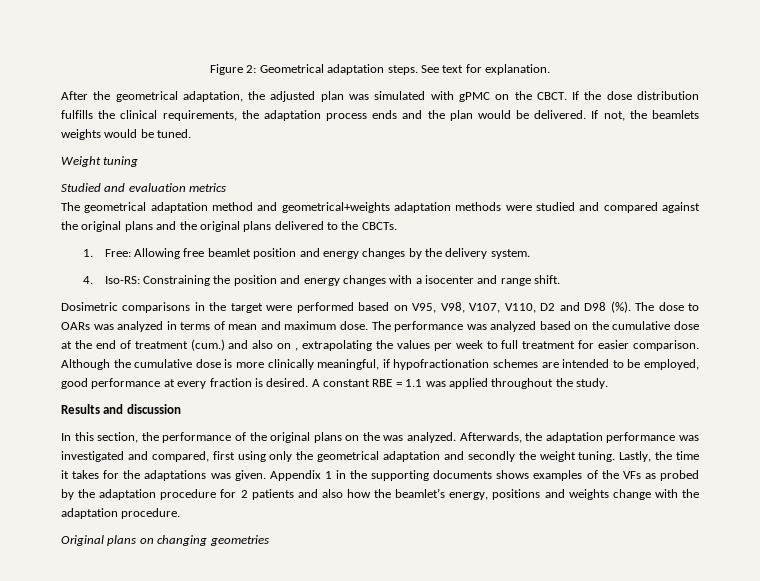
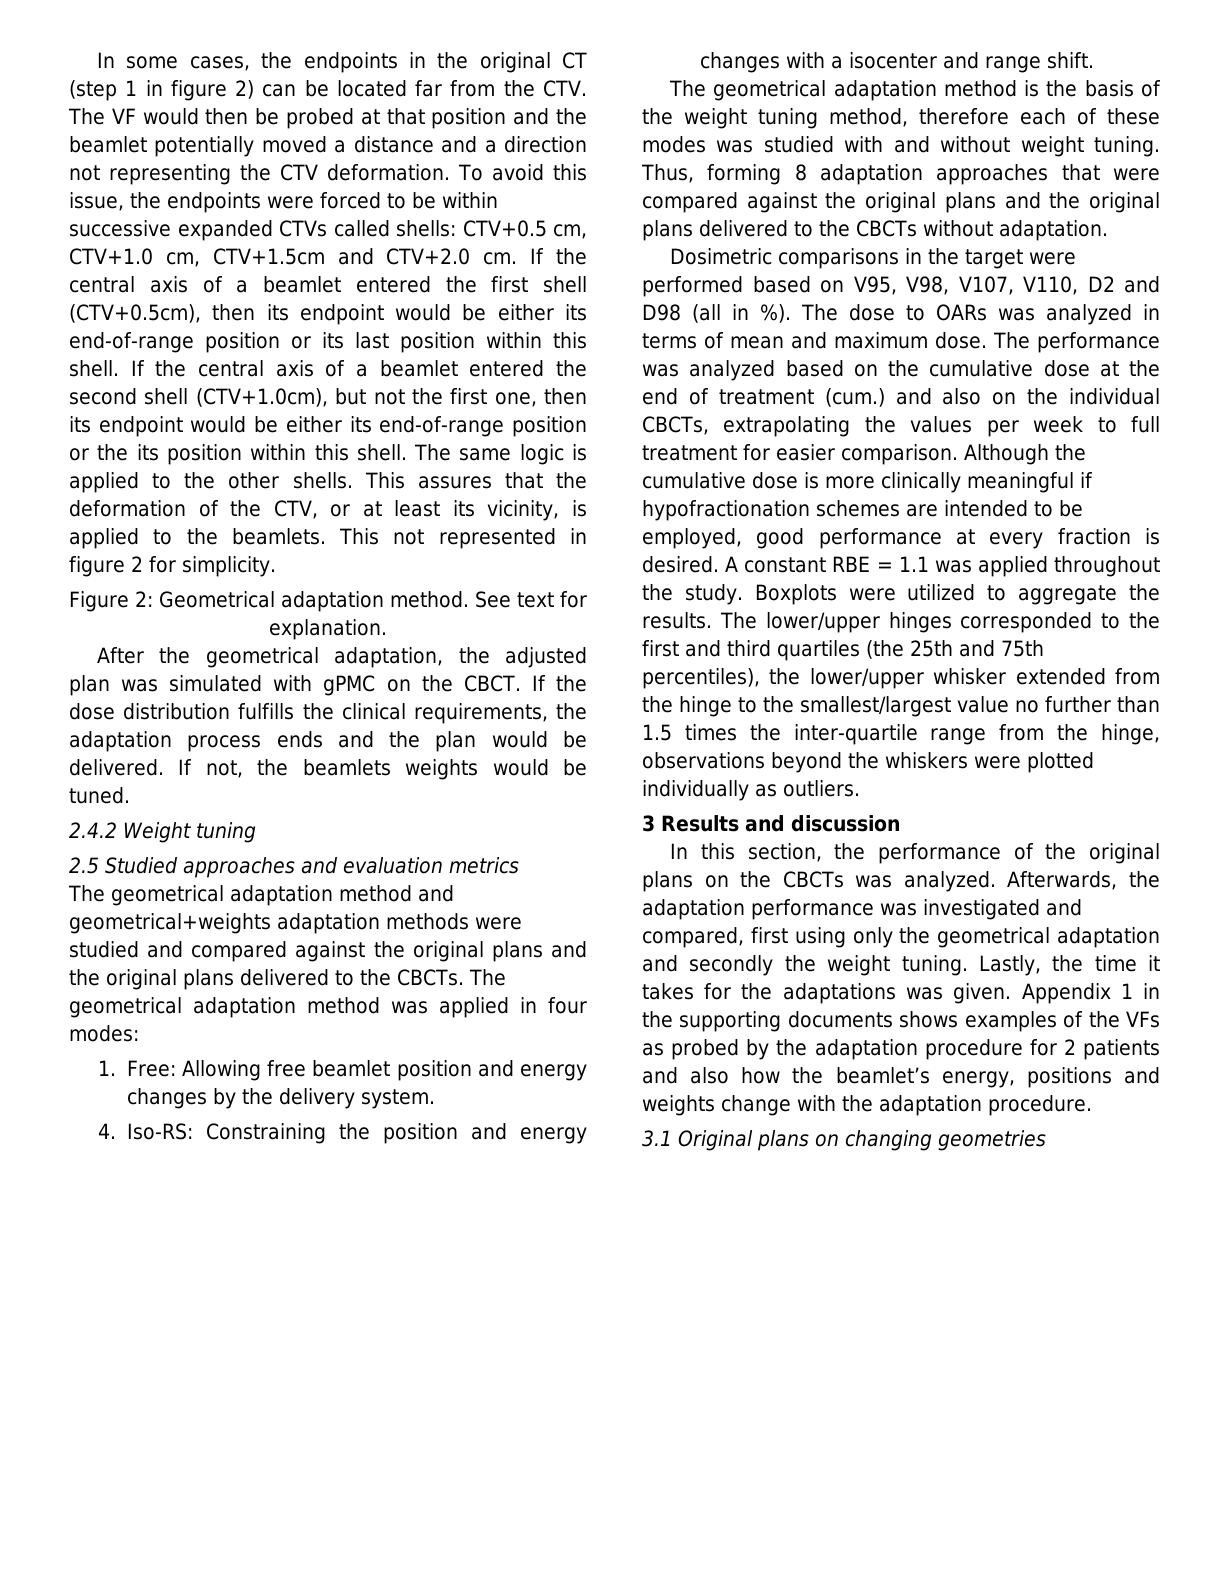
+ In some cases, the endpoints in the original CT (step 1 in figure 2) can be located far from the CTV. The VF would then be probed at that position and the beamlet potentially moved a distance and a direction not representing the CTV deformation. To avoid this issue, the endpoints were forced to be within successive expanded CTVs called shells: CTV+0.5 cm, CTV+1.0 cm, CTV+1.5cm and CTV+2.0 cm. If the central axis of a beamlet entered the first shell (CTV+0.5cm), then its endpoint would be either its end-of-range position or its last position within this shell. If the central axis of a beamlet entered the second shell (CTV+1.0cm), but not the first one, then its endpoint would be either its end-of-range position or the its position within this shell. The same logic is applied to the other shells. This assures that the deformation of the CTV, or at least its vicinity, is applied to the beamlets. This not represented in figure 2 for simplicity.
- Figure 2: Geometrical adaptation steps.
+ Figure 2: Geometrical adaptation method.
- Weight tuning
+ 2.4.2 Weight tuning
- Studied and evaluation metrics
+ 2.5 Studied approaches and evaluation metrics
+ The geometrical adaptation method was applied in four modes:
+ The geometrical adaptation method is the basis of the weight tuning method, therefore each of these modes was studied with and without weight tuning. Thus, forming 8 adaptation approaches that were compared against the original plans and the original plans delivered to the CBCTs without adaptation.
- Dosimetric comparisons in the target were performed based on V95, V98, V107, V110, D2 and D98 (%).
+ Dosimetric comparisons in the target were performed based on V95, V98, V107, V110, D2 and D98 (all in %).
- The performance was analyzed based on the cumulative dose at the end of treatment (cum.) and also on , extrapolating the values per week to full treatment for easier comparison.
+ The performance was analyzed based on the cumulative dose at the end of treatment (cum.) and also on the individual CBCTs, extrapolating the values per week to full treatment for easier comparison.
- Although the cumulative dose is more clinically meaningful, if hypofractionation schemes are intended to be employed, good performance at every fraction is desired.
+ Although the cumulative dose is more clinically meaningful if hypofractionation schemes are intended to be employed, good performance at every fraction is desired.
- A constant RBE = 1.1 was applied throughout the study.
- Results and discussion
+ A constant RBE = 1.1 was applied throughout the study. Boxplots were utilized to aggregate the results. The lower/upper hinges corresponded to the first and third quartiles (the 25th and 75th percentiles), the lower/upper whisker extended from the hinge to the smallest/largest value no further than 1.5 times the inter-quartile range from the hinge, observations beyond the whiskers were plotted individually as outliers.
+ 3 Results and discussion
- In this section, the performance of the original plans on the was analyzed.
+ In this section, the performance of the original plans on the CBCTs was analyzed.
- Original plans on changing geometries
+ 3.1 Original plans on changing geometries

